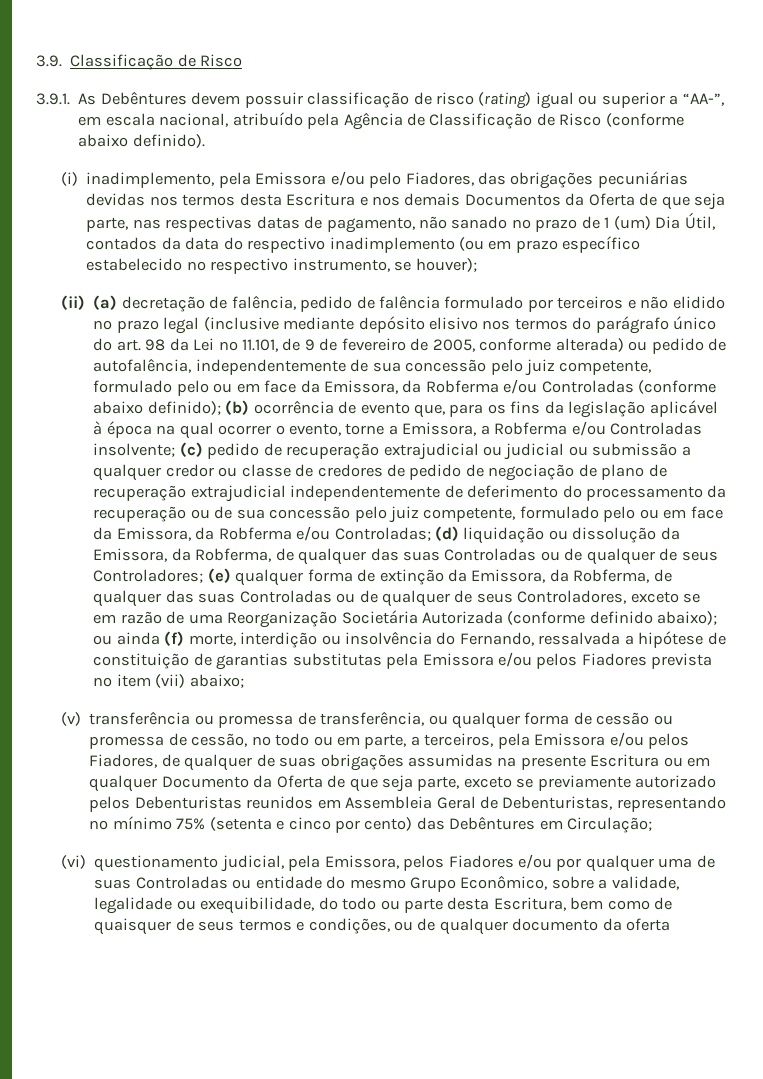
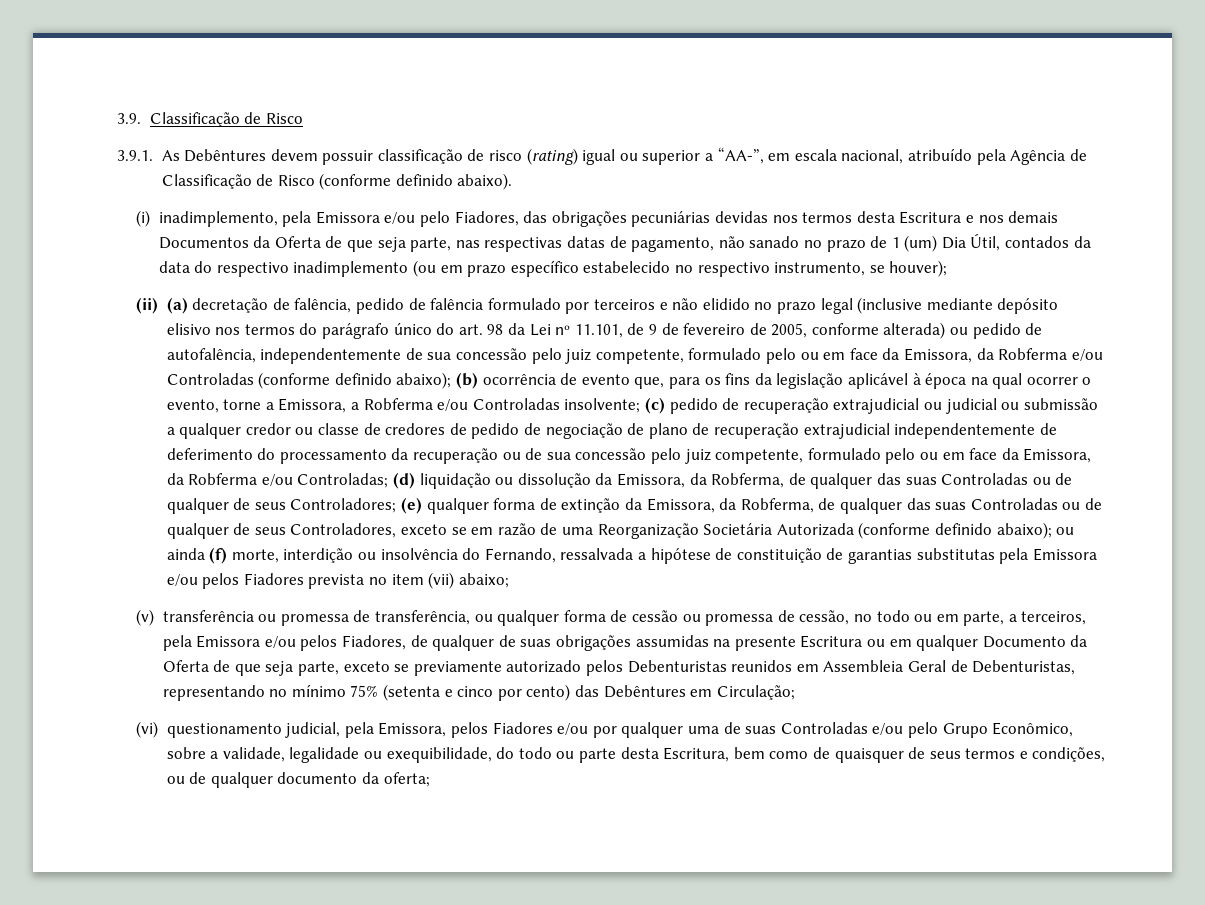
- 3.9.1. As Debêntures devem possuir classificação de risco (rating) igual ou superior a “AA-”, em escala nacional, atribuído pela Agência de Classificação de Risco (conforme abaixo definido).
+ 3.9.1. As Debêntures devem possuir classificação de risco (rating) igual ou superior a “AA-”, em escala nacional, atribuído pela Agência de Classificação de Risco (conforme definido abaixo).
- (ii) (a) decretação de falência, pedido de falência formulado por terceiros e não elidido no prazo legal (inclusive mediante depósito elisivo nos termos do parágrafo único do art. 98 da Lei nº 11.101, de 9 de fevereiro de 2005, conforme alterada) ou pedido de autofalência, independentemente de sua concessão pelo juiz competente, formulado pelo ou em face da Emissora, da Robferma e/ou Controladas (conforme abaixo definido);
+ (ii) (a) decretação de falência, pedido de falência formulado por terceiros e não elidido no prazo legal (inclusive mediante depósito elisivo nos termos do parágrafo único do art. 98 da Lei nº 11.101, de 9 de fevereiro de 2005, conforme alterada) ou pedido de autofalência, independentemente de sua concessão pelo juiz competente, formulado pelo ou em face da Emissora, da Robferma e/ou Controladas (conforme definido abaixo);
- (vi) questionamento judicial, pela Emissora, pelos Fiadores e/ou por qualquer uma de suas Controladas ou entidade do mesmo Grupo Econômico, sobre a validade, legalidade ou exequibilidade, do todo ou parte desta Escritura, bem como de quaisquer de seus termos e condições, ou de qualquer documento da oferta
+ (vi) questionamento judicial, pela Emissora, pelos Fiadores e/ou por qualquer uma de suas Controladas e/ou pelo Grupo Econômico, sobre a validade, legalidade ou exequibilidade, do todo ou parte desta Escritura, bem como de quaisquer de seus termos e condições, ou de qualquer documento da oferta;

